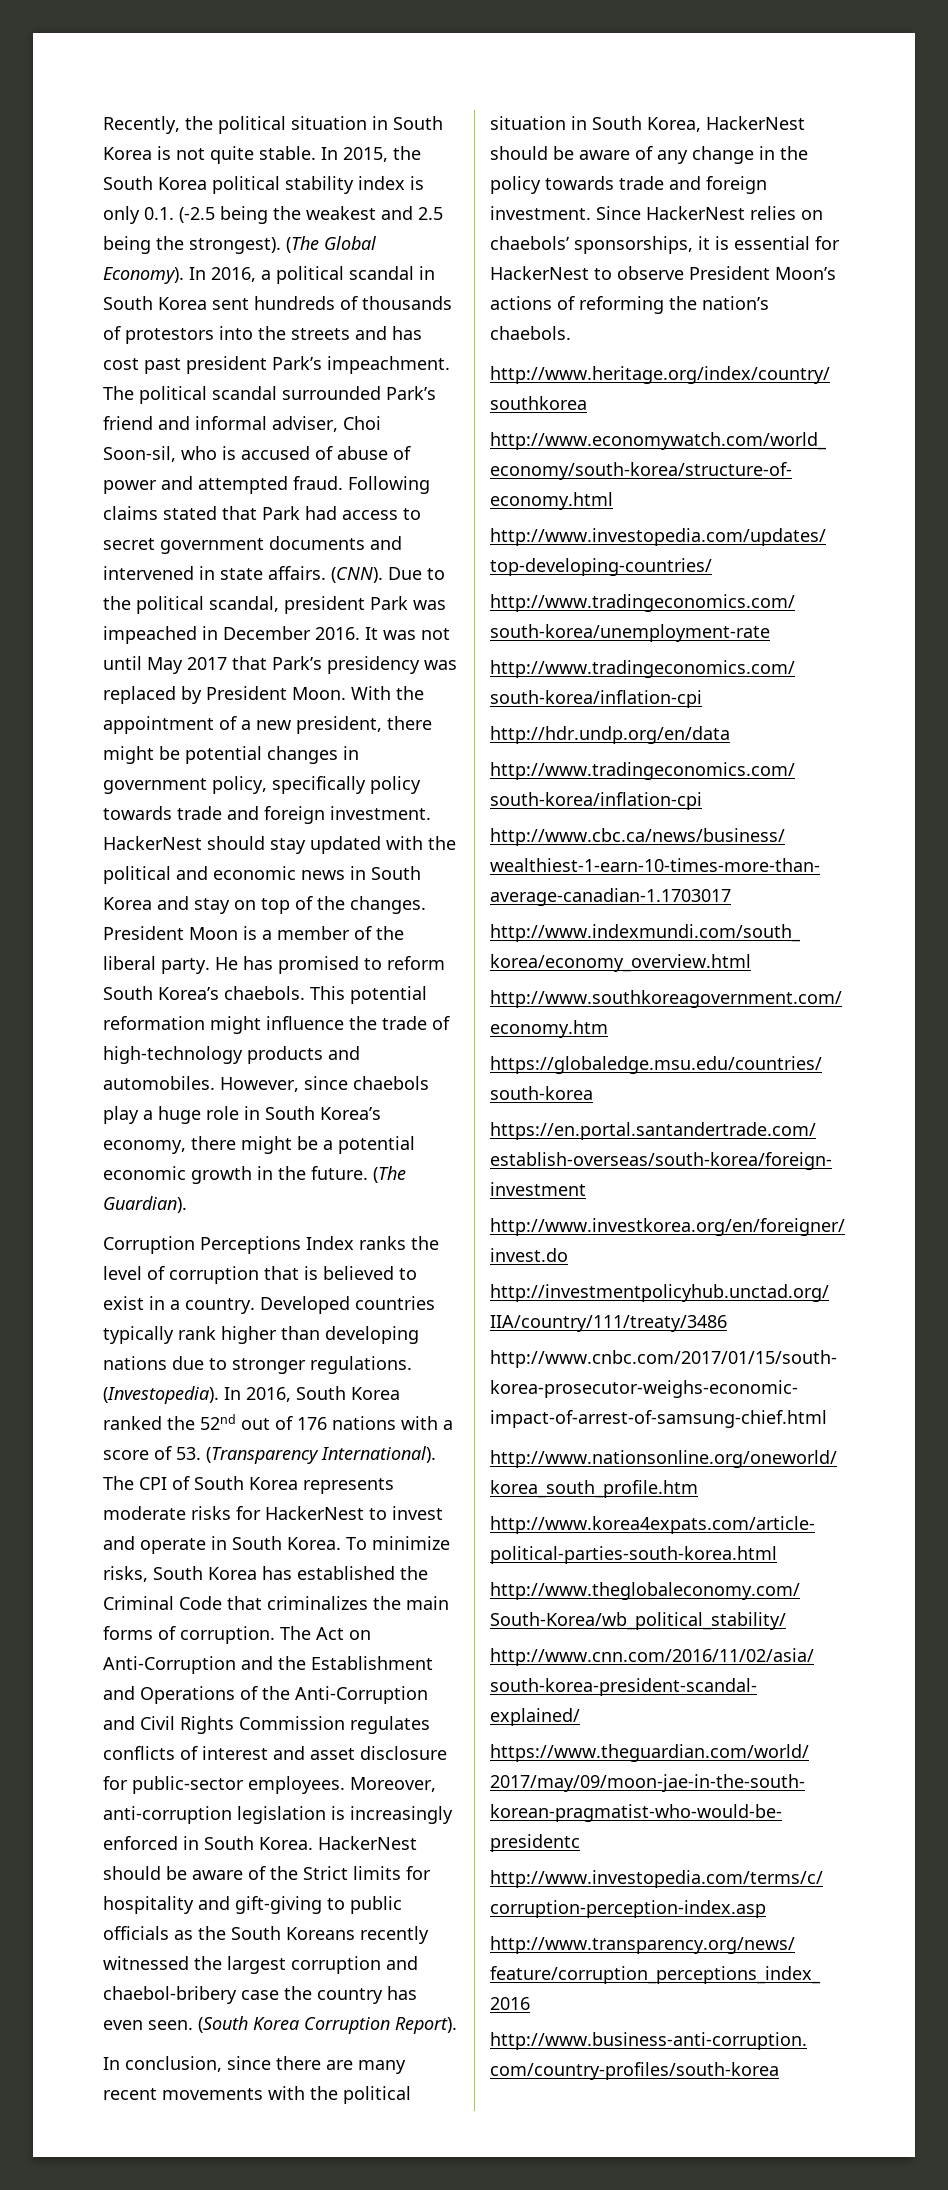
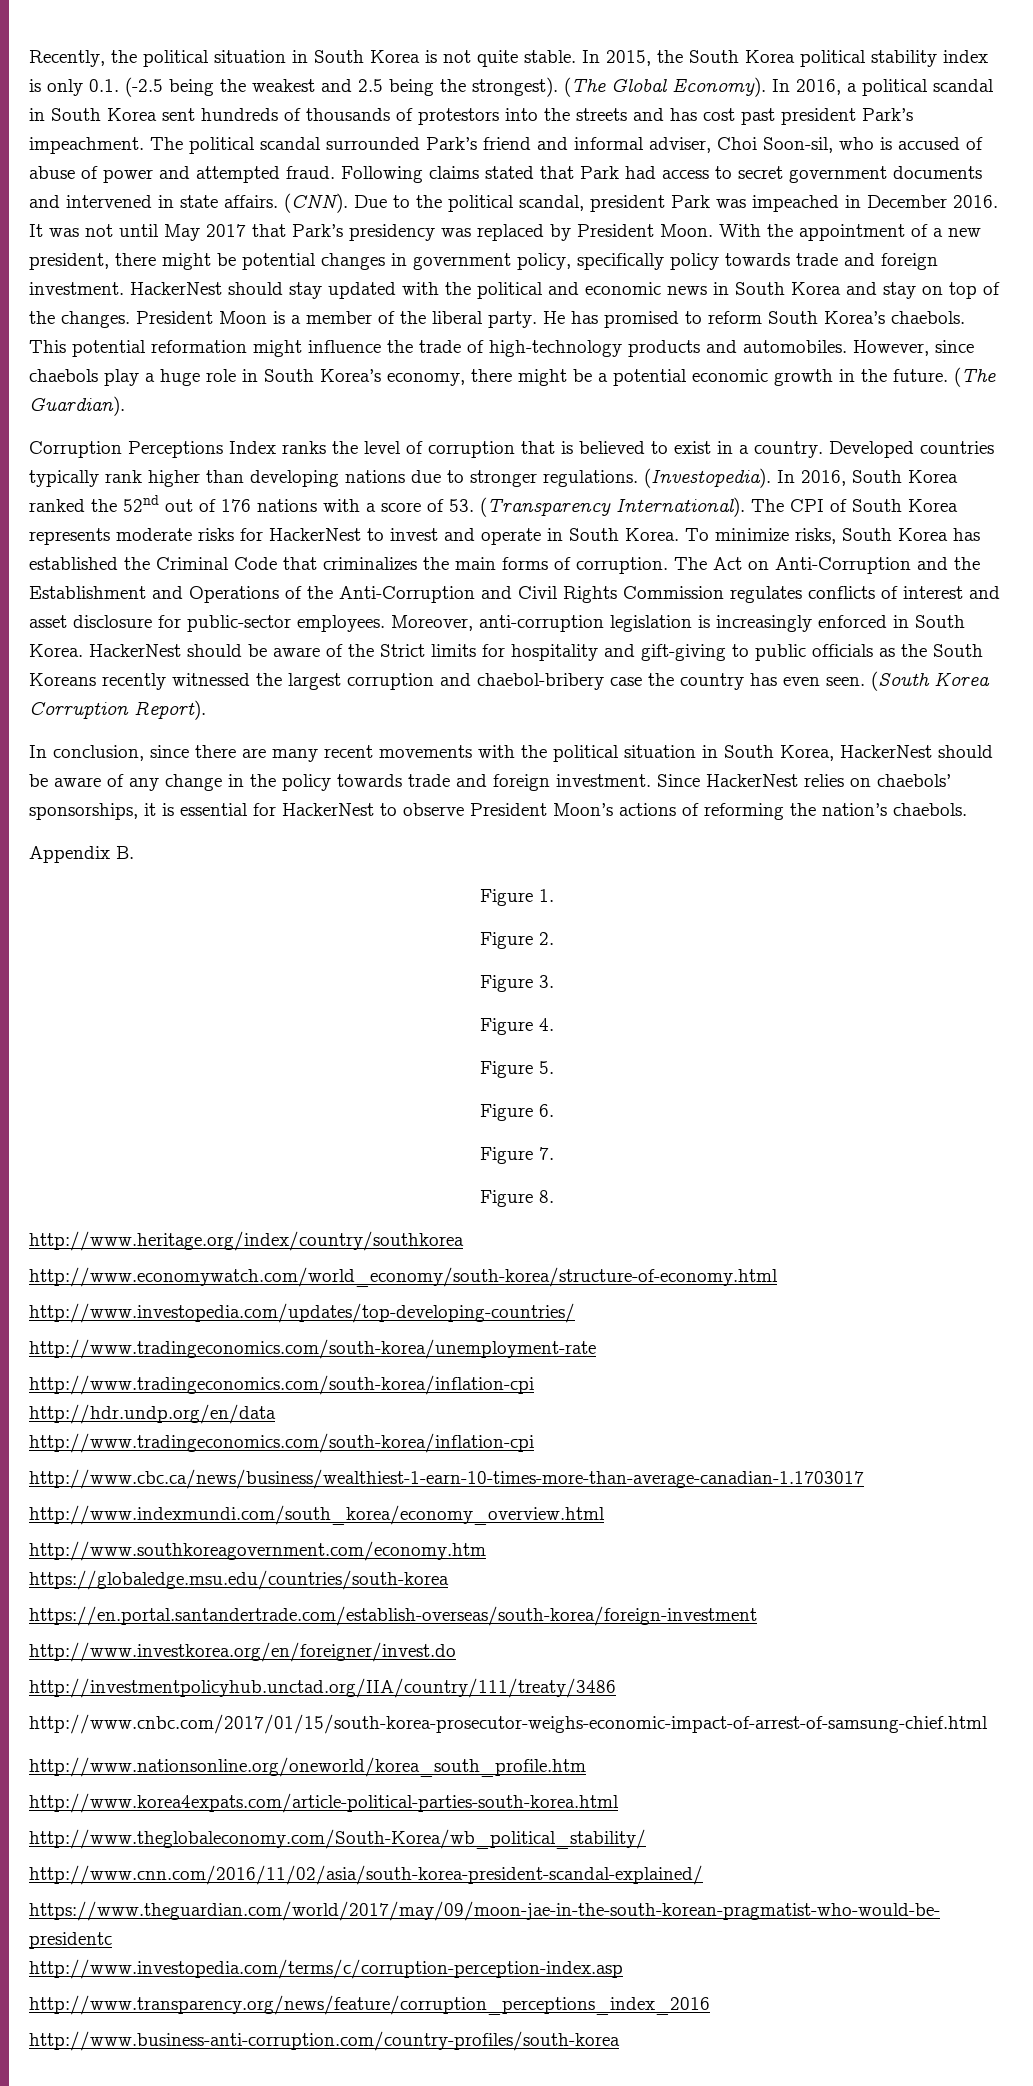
+ Appendix B.
+ Figure 1.
+ Figure 2.
+ Figure 3.
+ Figure 4.
+ Figure 5.
+ Figure 6.
+ Figure 7.
+ Figure 8.

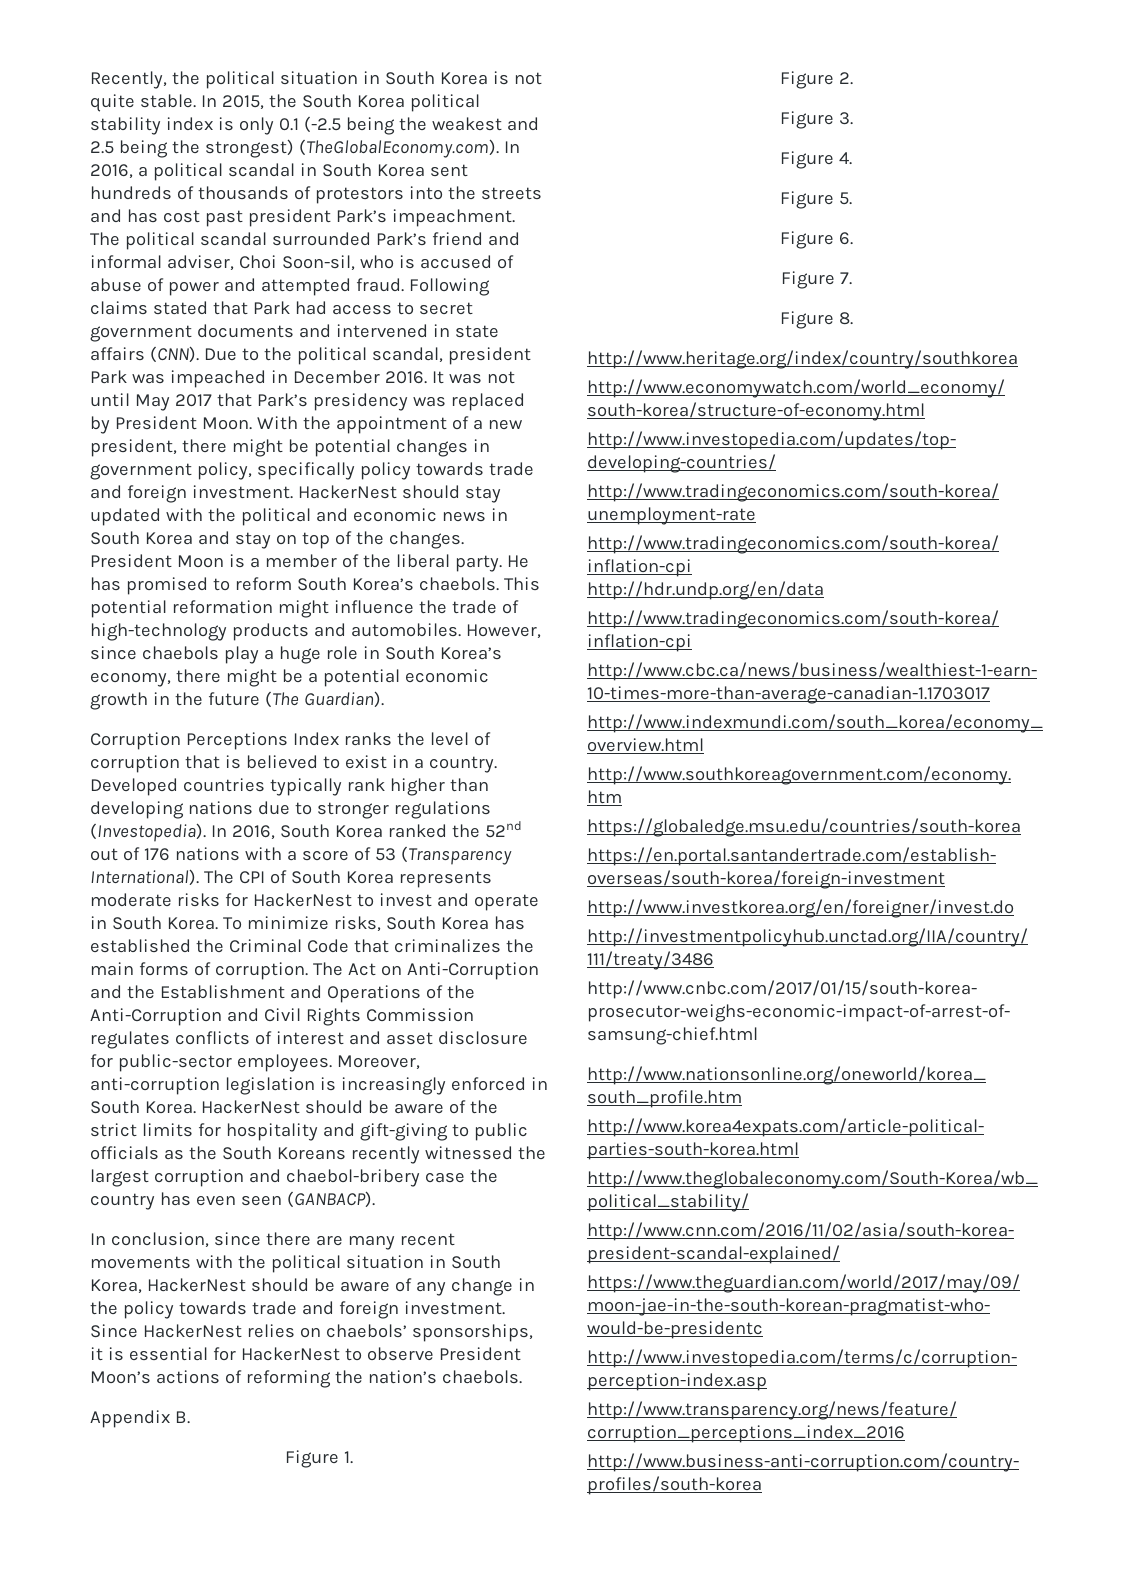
- In 2015, the South Korea political stability index is only 0.1. (-2.5 being the weakest and 2.5 being the strongest). (The Global Economy). In 2016, a political scandal in South Korea sent hundreds of thousands of protestors into the streets and has cost past president Park’s impeachment.
+ In 2015, the South Korea political stability index is only 0.1 (-2.5 being the weakest and 2.5 being the strongest) (TheGlobalEconomy.com). In 2016, a political scandal in South Korea sent hundreds of thousands of protestors into the streets and has cost past president Park’s impeachment.
- Following claims stated that Park had access to secret government documents and intervened in state affairs. (CNN).
+ Following claims stated that Park had access to secret government documents and intervened in state affairs (CNN).
- However, since chaebols play a huge role in South Korea’s economy, there might be a potential economic growth in the future. (The Guardian).
+ However, since chaebols play a huge role in South Korea’s economy, there might be a potential economic growth in the future (The Guardian).
- Developed countries typically rank higher than developing nations due to stronger regulations. (Investopedia).
+ Developed countries typically rank higher than developing nations due to stronger regulations (Investopedia).
- In 2016, South Korea ranked the 52nd out of 176 nations with a score of 53. (Transparency International).
+ In 2016, South Korea ranked the 52nd out of 176 nations with a score of 53 (Transparency International).
- HackerNest should be aware of the Strict limits for hospitality and gift-giving to public officials as the South Koreans recently witnessed the largest corruption and chaebol-bribery case the country has even seen. (South Korea Corruption Report).
+ HackerNest should be aware of the strict limits for hospitality and gift-giving to public officials as the South Koreans recently witnessed the largest corruption and chaebol-bribery case the country has even seen (GANBACP).

